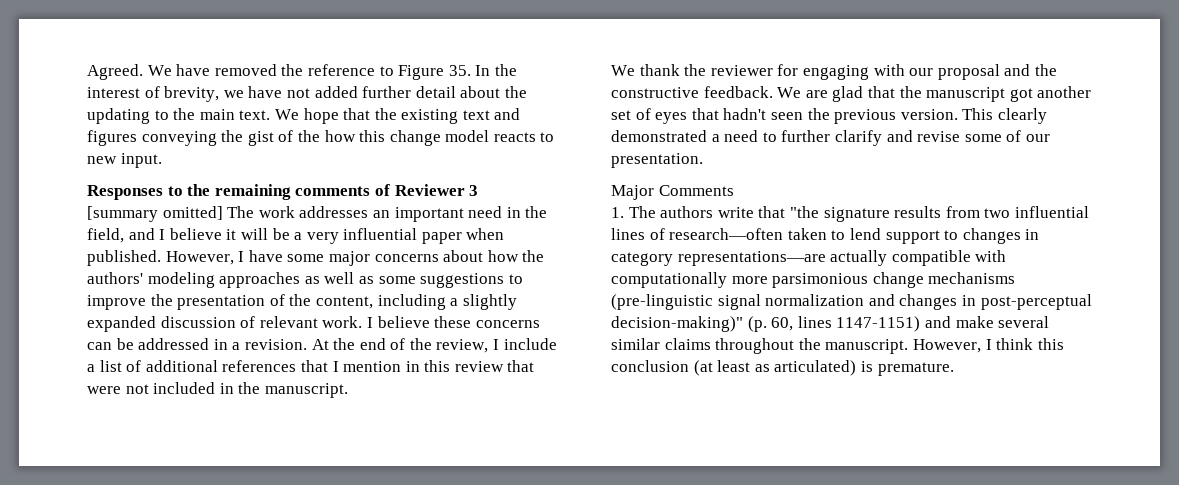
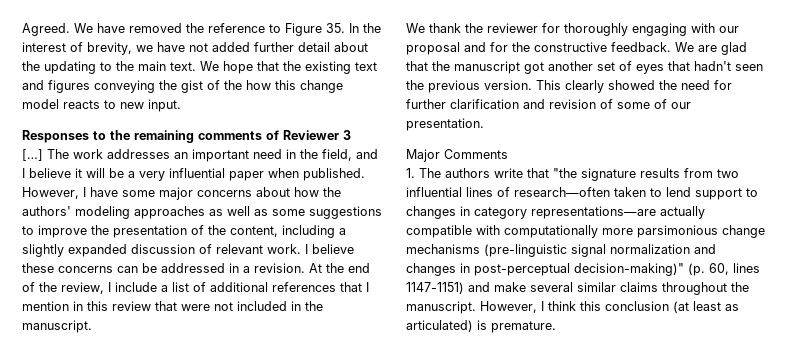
- [summary omitted] The work addresses an important need in the field, and I believe it will be a very influential paper when published.
+ […] The work addresses an important need in the field, and I believe it will be a very influential paper when published.
- We thank the reviewer for engaging with our proposal and the constructive feedback.
+ We thank the reviewer for thoroughly engaging with our proposal and for the constructive feedback.
- This clearly demonstrated a need to further clarify and revise some of our presentation.
+ This clearly showed the need for further clarification and revision of some of our presentation.

